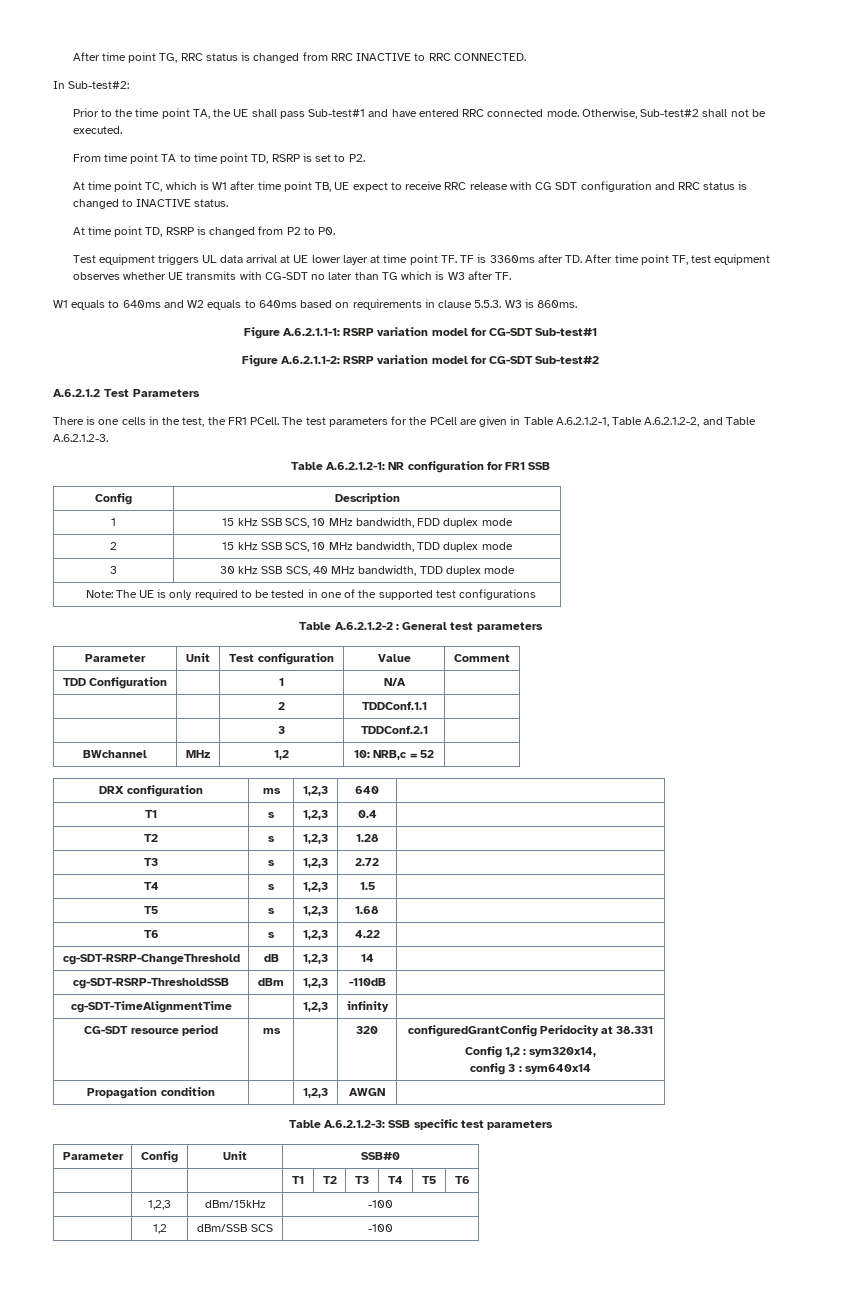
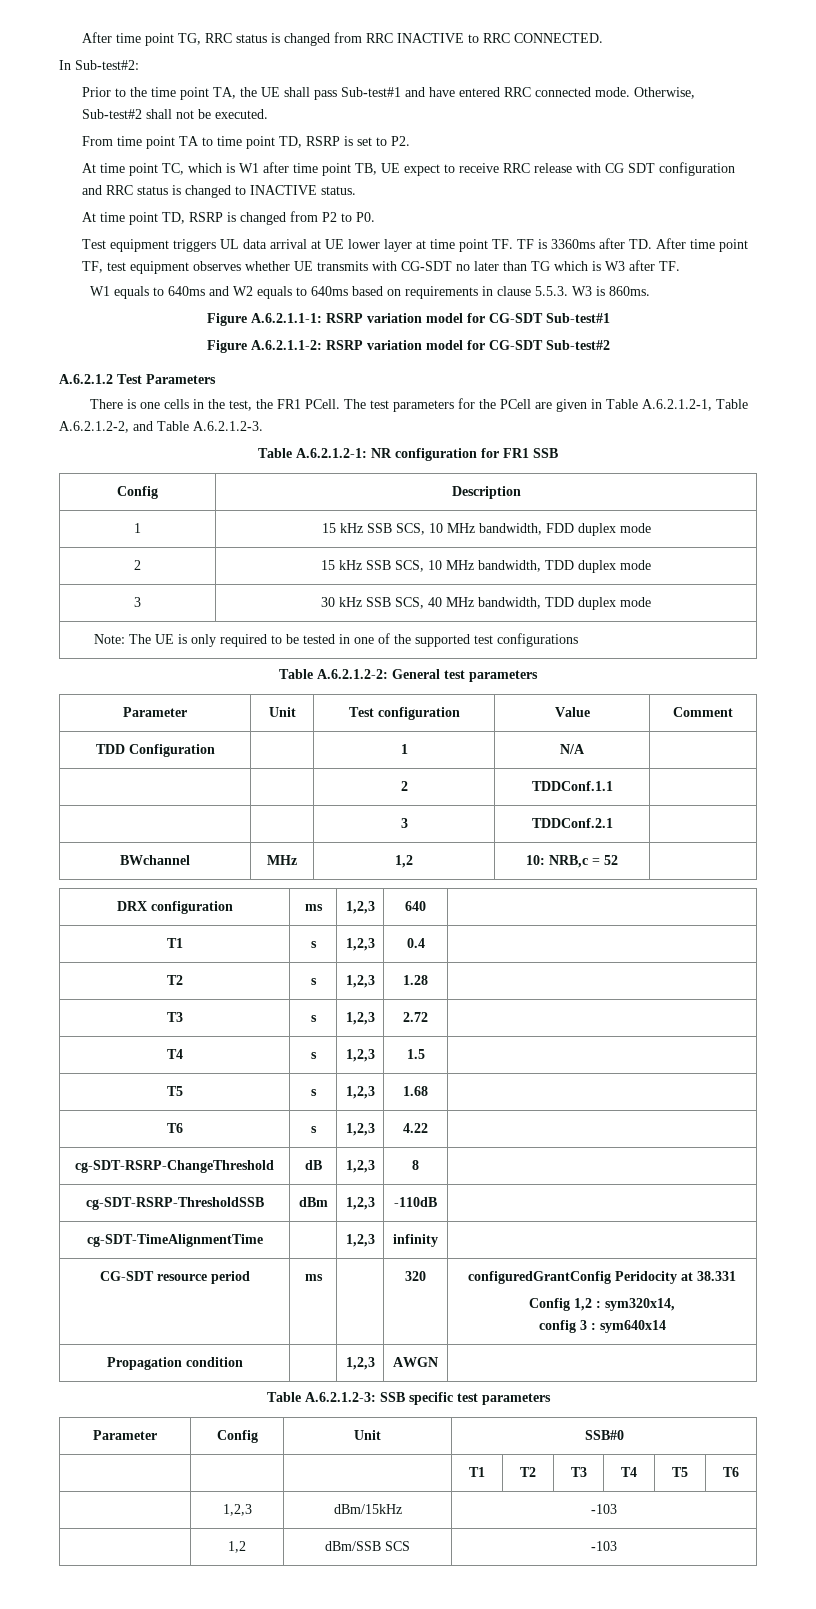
- Table A.6.2.1.2-2 : General test parameters
+ Table A.6.2.1.2-2: General test parameters
- cg-SDT-RSRP-ChangeThreshold | dB | 1,2,3 | 14 |
+ cg-SDT-RSRP-ChangeThreshold | dB | 1,2,3 | 8 |
- | 1,2,3 | dBm/15kHz | -100
+ | 1,2,3 | dBm/15kHz | -103
- | 1,2 | dBm/SSB SCS | -100
+ | 1,2 | dBm/SSB SCS | -103

